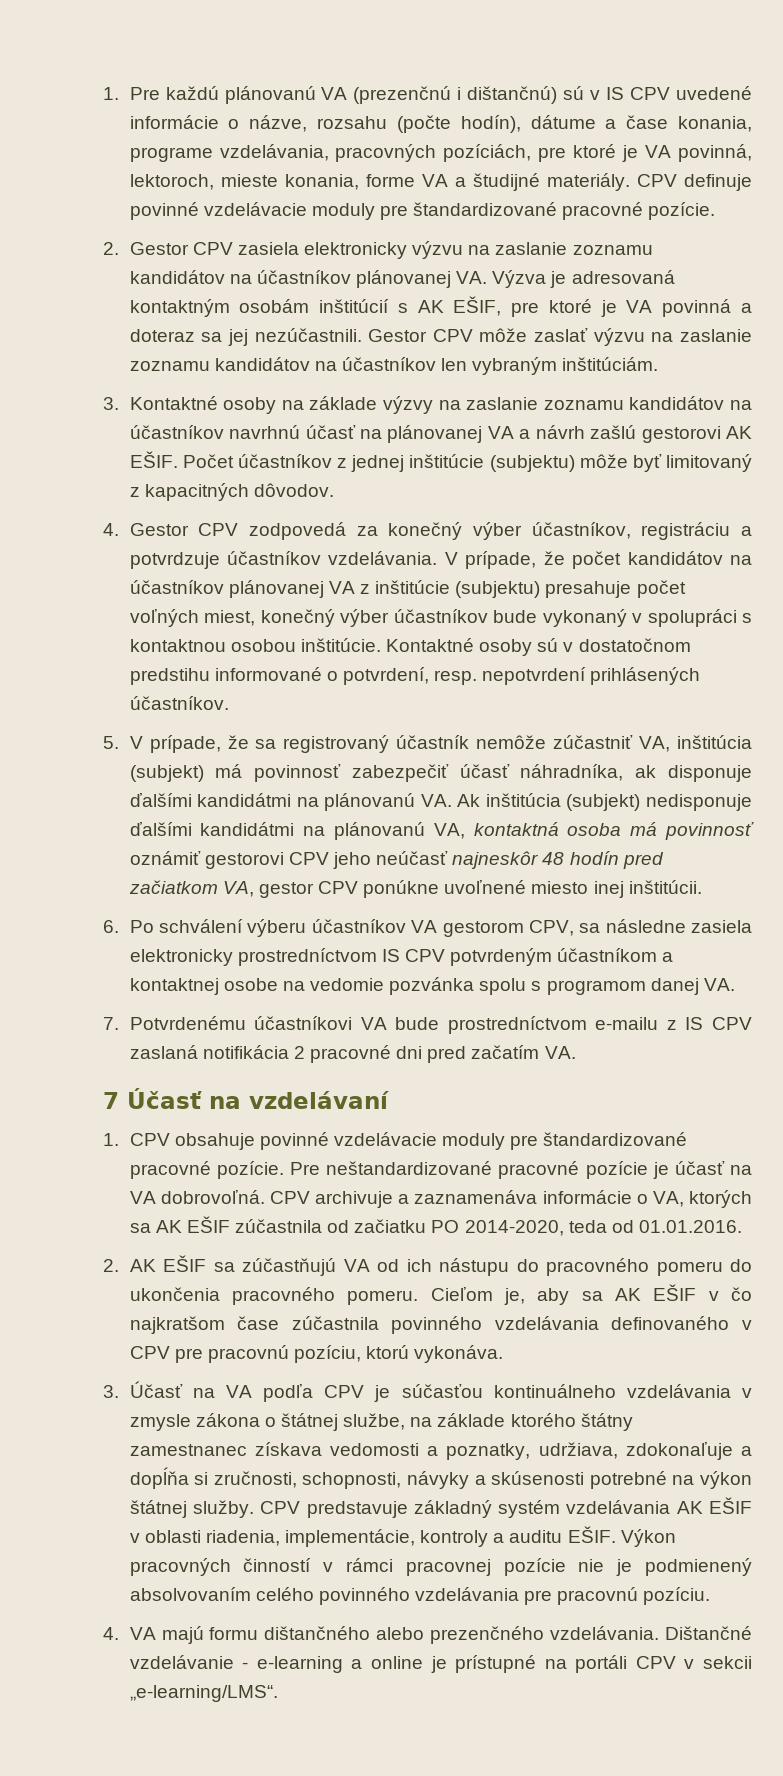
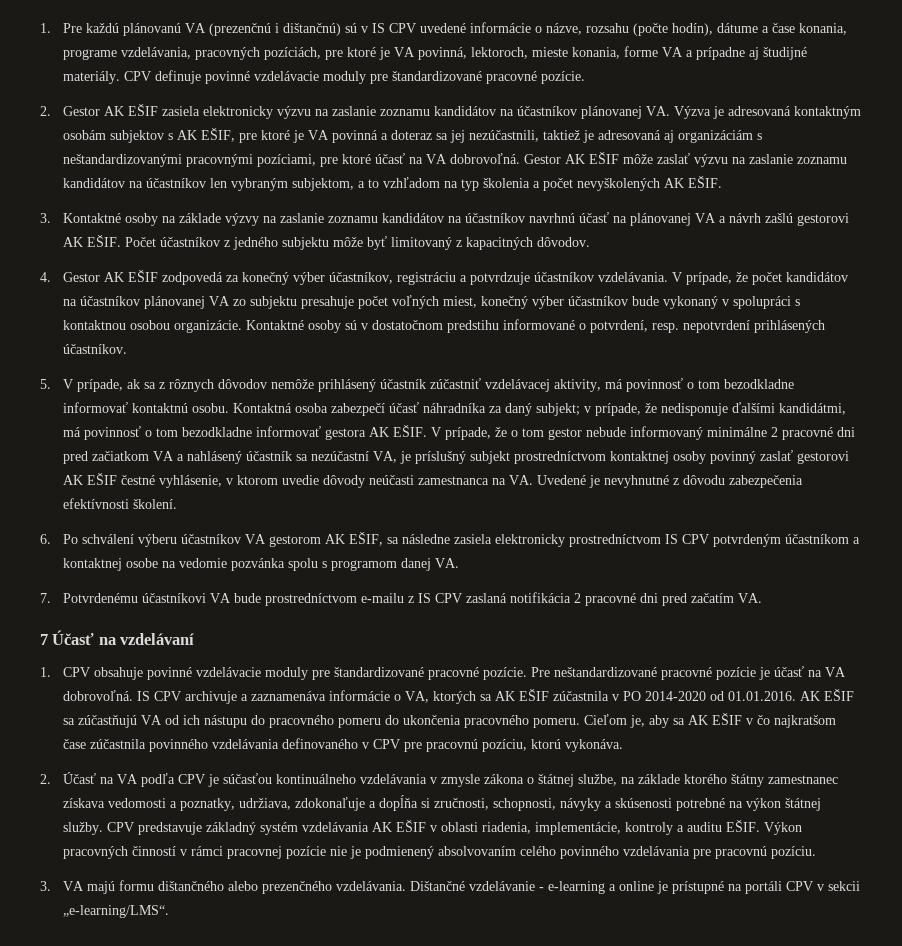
- 1. Pre každú plánovanú VA (prezenčnú i dištančnú) sú v IS CPV uvedené informácie o názve, rozsahu (počte hodín), dátume a čase konania, programe vzdelávania, pracovných pozíciách, pre ktoré je VA povinná, lektoroch, mieste konania, forme VA a študijné materiály.
+ 1. Pre každú plánovanú VA (prezenčnú i dištančnú) sú v IS CPV uvedené informácie o názve, rozsahu (počte hodín), dátume a čase konania, programe vzdelávania, pracovných pozíciách, pre ktoré je VA povinná, lektoroch, mieste konania, forme VA a prípadne aj študijné materiály.
- 2. Gestor CPV zasiela elektronicky výzvu na zaslanie zoznamu kandidátov na účastníkov plánovanej VA. Výzva je adresovaná kontaktným osobám inštitúcií s AK EŠIF, pre ktoré je VA povinná a doteraz sa jej nezúčastnili. Gestor CPV môže zaslať výzvu na zaslanie zoznamu kandidátov na účastníkov len vybraným inštitúciám.
+ 2. Gestor AK EŠIF zasiela elektronicky výzvu na zaslanie zoznamu kandidátov na účastníkov plánovanej VA. Výzva je adresovaná kontaktným osobám subjektov s AK EŠIF, pre ktoré je VA povinná a doteraz sa jej nezúčastnili, taktiež je adresovaná aj organizáciám s neštandardizovanými pracovnými pozíciami, pre ktoré účasť na VA dobrovoľná. Gestor AK EŠIF môže zaslať výzvu na zaslanie zoznamu kandidátov na účastníkov len vybraným subjektom, a to vzhľadom na typ školenia a počet nevyškolených AK EŠIF.
- Počet účastníkov z jednej inštitúcie (subjektu) môže byť limitovaný z kapacitných dôvodov.
+ Počet účastníkov z jedného subjektu môže byť limitovaný z kapacitných dôvodov.
- 4. Gestor CPV zodpovedá za konečný výber účastníkov, registráciu a potvrdzuje účastníkov vzdelávania.
+ 4. Gestor AK EŠIF zodpovedá za konečný výber účastníkov, registráciu a potvrdzuje účastníkov vzdelávania.
- V prípade, že počet kandidátov na účastníkov plánovanej VA z inštitúcie (subjektu) presahuje počet voľných miest, konečný výber účastníkov bude vykonaný v spolupráci s kontaktnou osobou inštitúcie.
+ V prípade, že počet kandidátov na účastníkov plánovanej VA zo subjektu presahuje počet voľných miest, konečný výber účastníkov bude vykonaný v spolupráci s kontaktnou osobou organizácie.
- 5. V prípade, že sa registrovaný účastník nemôže zúčastniť VA, inštitúcia (subjekt) má povinnosť zabezpečiť účasť náhradníka, ak disponuje ďalšími kandidátmi na plánovanú VA. Ak inštitúcia (subjekt) nedisponuje ďalšími kandidátmi na plánovanú VA, kontaktná osoba má povinnosť oznámiť gestorovi CPV jeho neúčasť najneskôr 48 hodín pred začiatkom VA, gestor CPV ponúkne uvoľnené miesto inej inštitúcii.
+ 5. V prípade, ak sa z rôznych dôvodov nemôže prihlásený účastník zúčastniť vzdelávacej aktivity, má povinnosť o tom bezodkladne informovať kontaktnú osobu. Kontaktná osoba zabezpečí účasť náhradníka za daný subjekt; v prípade, že nedisponuje ďalšími kandidátmi, má povinnosť o tom bezodkladne informovať gestora AK EŠIF. V prípade, že o tom gestor nebude informovaný minimálne 2 pracovné dni pred začiatkom VA a nahlásený účastník sa nezúčastní VA, je príslušný subjekt prostredníctvom kontaktnej osoby povinný zaslať gestorovi AK EŠIF čestné vyhlásenie, v ktorom uvedie dôvody neúčasti zamestnanca na VA. Uvedené je nevyhnutné z dôvodu zabezpečenia efektívnosti školení.
- 6. Po schválení výberu účastníkov VA gestorom CPV, sa následne zasiela elektronicky prostredníctvom IS CPV potvrdeným účastníkom a kontaktnej osobe na vedomie pozvánka spolu s programom danej VA.
+ 6. Po schválení výberu účastníkov VA gestorom AK EŠIF, sa následne zasiela elektronicky prostredníctvom IS CPV potvrdeným účastníkom a kontaktnej osobe na vedomie pozvánka spolu s programom danej VA.
- CPV archivuje a zaznamenáva informácie o VA, ktorých sa AK EŠIF zúčastnila od začiatku PO 2014-2020, teda od 01.01.2016.
- 2. AK EŠIF sa zúčastňujú VA od ich nástupu do pracovného pomeru do ukončenia pracovného pomeru.
+ IS CPV archivuje a zaznamenáva informácie o VA, ktorých sa AK EŠIF zúčastnila v PO 2014-2020 od 01.01.2016. AK EŠIF sa zúčastňujú VA od ich nástupu do pracovného pomeru do ukončenia pracovného pomeru.
- 3. Účasť na VA podľa CPV je súčasťou kontinuálneho vzdelávania v zmysle zákona o štátnej službe, na základe ktorého štátny zamestnanec získava vedomosti a poznatky, udržiava, zdokonaľuje a dopĺňa si zručnosti, schopnosti, návyky a skúsenosti potrebné na výkon štátnej služby.
+ 2. Účasť na VA podľa CPV je súčasťou kontinuálneho vzdelávania v zmysle zákona o štátnej službe, na základe ktorého štátny zamestnanec získava vedomosti a poznatky, udržiava, zdokonaľuje a dopĺňa si zručnosti, schopnosti, návyky a skúsenosti potrebné na výkon štátnej služby.
- 4. VA majú formu dištančného alebo prezenčného vzdelávania.
+ 3. VA majú formu dištančného alebo prezenčného vzdelávania.

